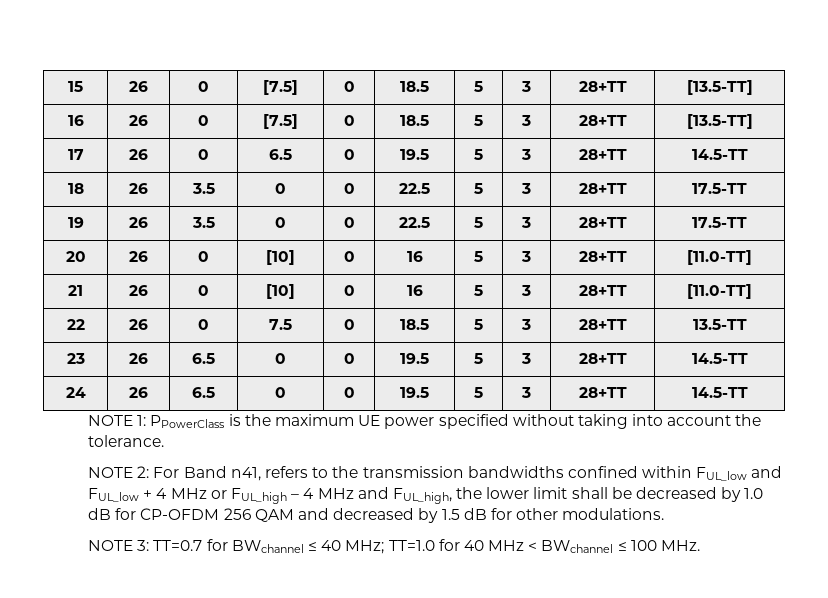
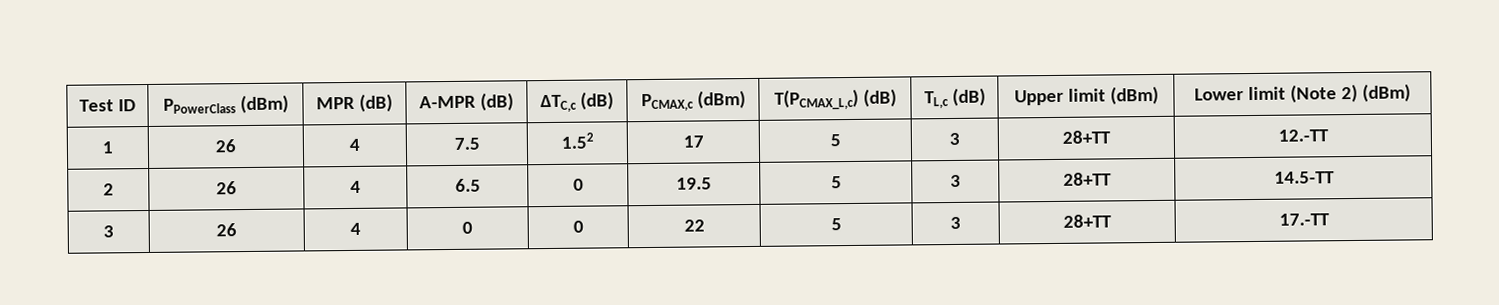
- 15 | 26 | 0 | [7.5] | 0 | 18.5 | 5 | 3 | 28+TT | [13.5-TT]
- 16 | 26 | 0 | [7.5] | 0 | 18.5 | 5 | 3 | 28+TT | [13.5-TT]
- 17 | 26 | 0 | 6.5 | 0 | 19.5 | 5 | 3 | 28+TT | 14.5-TT
+ Test ID | PPowerClass (dBm) | MPR (dB) | A-MPR (dB) | ΔTC,c (dB) | PCMAX,c (dBm) | T(PCMAX_L,c) (dB) | TL,c (dB) | Upper limit (dBm) | Lower limit (Note 2) (dBm)
+ 1 | 26 | 4 | 7.5 | 1.52 | 17 | 5 | 3 | 28+TT | 12.-TT
+ 2 | 26 | 4 | 6.5 | 0 | 19.5 | 5 | 3 | 28+TT | 14.5-TT
- 18 | 26 | 3.5 | 0 | 0 | 22.5 | 5 | 3 | 28+TT | 17.5-TT
- 19 | 26 | 3.5 | 0 | 0 | 22.5 | 5 | 3 | 28+TT | 17.5-TT
- 20 | 26 | 0 | [10] | 0 | 16 | 5 | 3 | 28+TT | [11.0-TT]
- 21 | 26 | 0 | [10] | 0 | 16 | 5 | 3 | 28+TT | [11.0-TT]
- 22 | 26 | 0 | 7.5 | 0 | 18.5 | 5 | 3 | 28+TT | 13.5-TT
- 23 | 26 | 6.5 | 0 | 0 | 19.5 | 5 | 3 | 28+TT | 14.5-TT
- 24 | 26 | 6.5 | 0 | 0 | 19.5 | 5 | 3 | 28+TT | 14.5-TT
- NOTE 1: PPowerClass is the maximum UE power specified without taking into account the tolerance.
- NOTE 2: For Band n41, refers to the transmission bandwidths confined within FUL_low and FUL_low + 4 MHz or FUL_high – 4 MHz and FUL_high, the lower limit shall be decreased by 1.0 dB for CP-OFDM 256 QAM and decreased by 1.5 dB for other modulations.
- NOTE 3: TT=0.7 for BWchannel ≤ 40 MHz; TT=1.0 for 40 MHz < BWchannel ≤ 100 MHz.
+ 3 | 26 | 4 | 0 | 0 | 22 | 5 | 3 | 28+TT | 17.-TT

